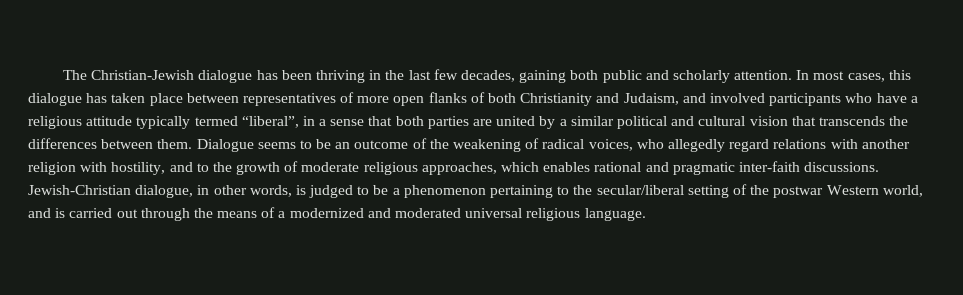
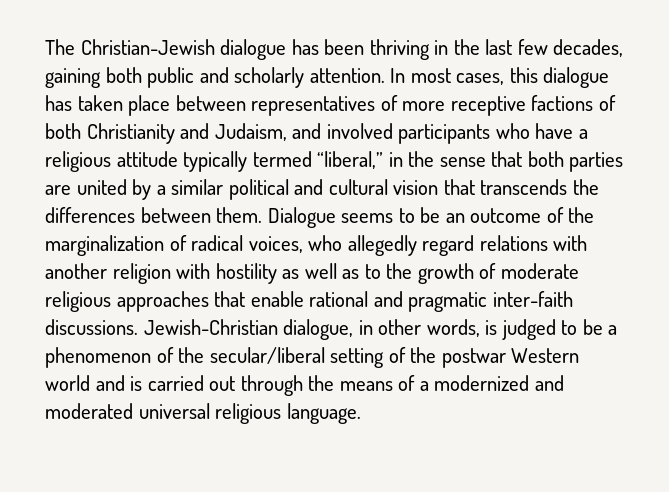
- In most cases, this dialogue has taken place between representatives of more open flanks of both Christianity and Judaism, and involved participants who have a religious attitude typically termed “liberal”, in a sense that both parties are united by a similar political and cultural vision that transcends the differences between them.
+ In most cases, this dialogue has taken place between representatives of more receptive factions of both Christianity and Judaism, and involved participants who have a religious attitude typically termed “liberal,” in the sense that both parties are united by a similar political and cultural vision that transcends the differences between them.
- Dialogue seems to be an outcome of the weakening of radical voices, who allegedly regard relations with another religion with hostility, and to the growth of moderate religious approaches, which enables rational and pragmatic inter-faith discussions.
+ Dialogue seems to be an outcome of the marginalization of radical voices, who allegedly regard relations with another religion with hostility as well as to the growth of moderate religious approaches that enable rational and pragmatic inter-faith discussions.
- Jewish-Christian dialogue, in other words, is judged to be a phenomenon pertaining to the secular/liberal setting of the postwar Western world, and is carried out through the means of a modernized and moderated universal religious language.
+ Jewish-Christian dialogue, in other words, is judged to be a phenomenon of the secular/liberal setting of the postwar Western world and is carried out through the means of a modernized and moderated universal religious language.

